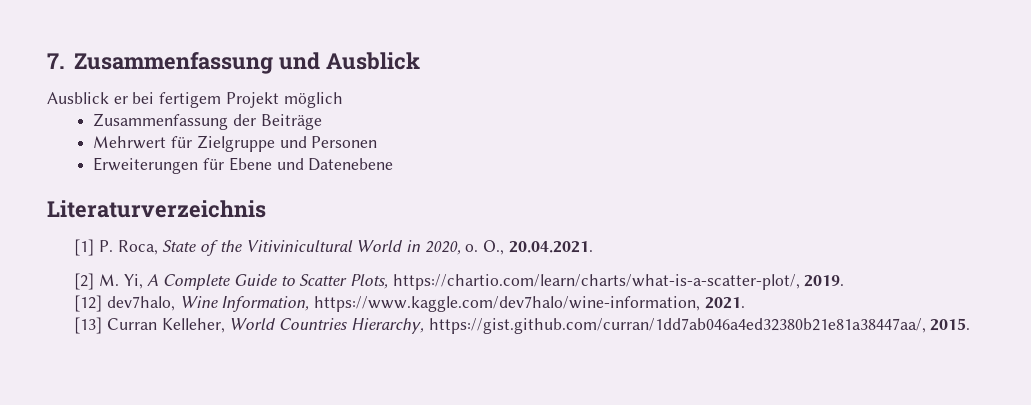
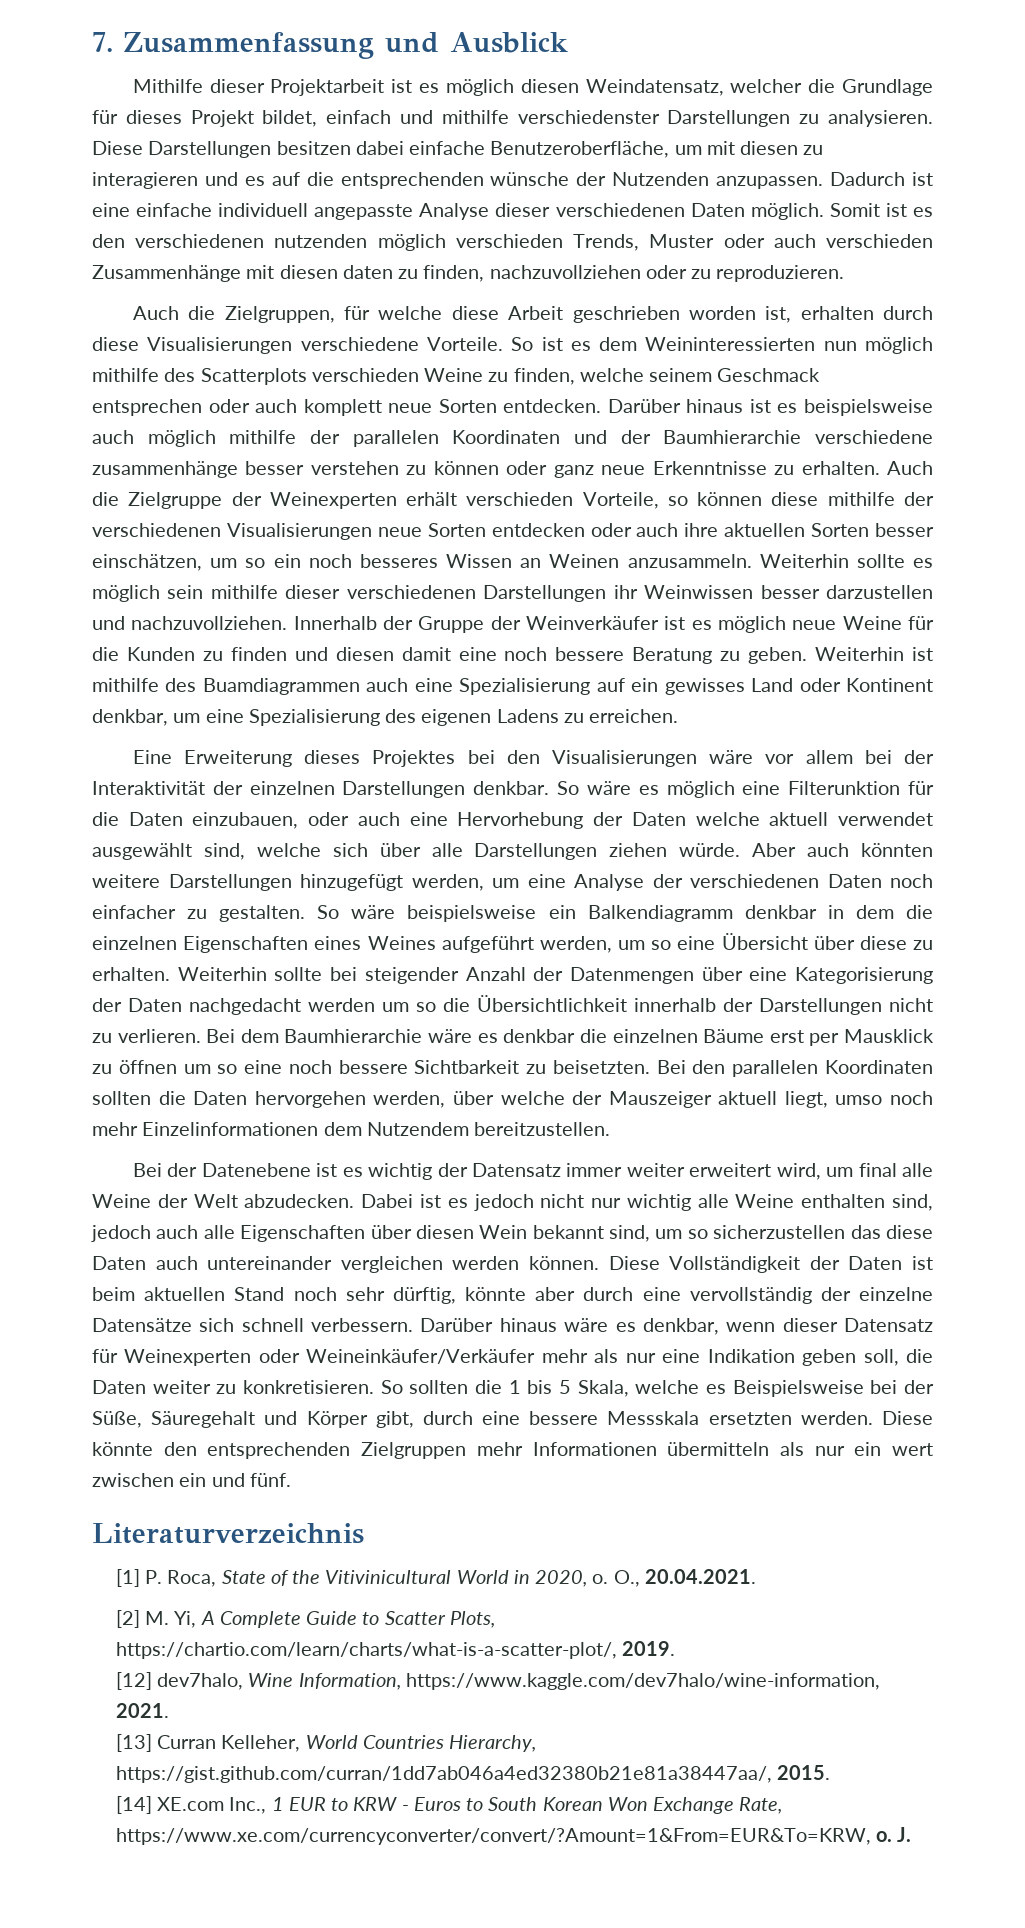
- Ausblick er bei fertigem Projekt möglich
- Zusammenfassung der Beiträge
- Mehrwert für Zielgruppe und Personen
- Erweiterungen für Ebene und Datenebene
+ Mithilfe dieser Projektarbeit ist es möglich diesen Weindatensatz, welcher die Grundlage für dieses Projekt bildet, einfach und mithilfe verschiedenster Darstellungen zu analysieren. Diese Darstellungen besitzen dabei einfache Benutzeroberfläche, um mit diesen zu interagieren und es auf die entsprechenden wünsche der Nutzenden anzupassen. Dadurch ist eine einfache individuell angepasste Analyse dieser verschiedenen Daten möglich. Somit ist es den verschiedenen nutzenden möglich verschieden Trends, Muster oder auch verschieden Zusammenhänge mit diesen daten zu finden, nachzuvollziehen oder zu reproduzieren.
+ Auch die Zielgruppen, für welche diese Arbeit geschrieben worden ist, erhalten durch diese Visualisierungen verschiedene Vorteile. So ist es dem Weininteressierten nun möglich mithilfe des Scatterplots verschieden Weine zu finden, welche seinem Geschmack entsprechen oder auch komplett neue Sorten entdecken. Darüber hinaus ist es beispielsweise auch möglich mithilfe der parallelen Koordinaten und der Baumhierarchie verschiedene zusammenhänge besser verstehen zu können oder ganz neue Erkenntnisse zu erhalten. Auch die Zielgruppe der Weinexperten erhält verschieden Vorteile, so können diese mithilfe der verschiedenen Visualisierungen neue Sorten entdecken oder auch ihre aktuellen Sorten besser einschätzen, um so ein noch besseres Wissen an Weinen anzusammeln. Weiterhin sollte es möglich sein mithilfe dieser verschiedenen Darstellungen ihr Weinwissen besser darzustellen und nachzuvollziehen. Innerhalb der Gruppe der Weinverkäufer ist es möglich neue Weine für die Kunden zu finden und diesen damit eine noch bessere Beratung zu geben. Weiterhin ist mithilfe des Buamdiagrammen auch eine Spezialisierung auf ein gewisses Land oder Kontinent denkbar, um eine Spezialisierung des eigenen Ladens zu erreichen.
+ Eine Erweiterung dieses Projektes bei den Visualisierungen wäre vor allem bei der Interaktivität der einzelnen Darstellungen denkbar. So wäre es möglich eine Filterunktion für die Daten einzubauen, oder auch eine Hervorhebung der Daten welche aktuell verwendet ausgewählt sind, welche sich über alle Darstellungen ziehen würde. Aber auch könnten weitere Darstellungen hinzugefügt werden, um eine Analyse der verschiedenen Daten noch einfacher zu gestalten. So wäre beispielsweise ein Balkendiagramm denkbar in dem die einzelnen Eigenschaften eines Weines aufgeführt werden, um so eine Übersicht über diese zu erhalten. Weiterhin sollte bei steigender Anzahl der Datenmengen über eine Kategorisierung der Daten nachgedacht werden um so die Übersichtlichkeit innerhalb der Darstellungen nicht zu verlieren. Bei dem Baumhierarchie wäre es denkbar die einzelnen Bäume erst per Mausklick zu öffnen um so eine noch bessere Sichtbarkeit zu beisetzten. Bei den parallelen Koordinaten sollten die Daten hervorgehen werden, über welche der Mauszeiger aktuell liegt, umso noch mehr Einzelinformationen dem Nutzendem bereitzustellen.
+ Bei der Datenebene ist es wichtig der Datensatz immer weiter erweitert wird, um final alle Weine der Welt abzudecken. Dabei ist es jedoch nicht nur wichtig alle Weine enthalten sind, jedoch auch alle Eigenschaften über diesen Wein bekannt sind, um so sicherzustellen das diese Daten auch untereinander vergleichen werden können. Diese Vollständigkeit der Daten ist beim aktuellen Stand noch sehr dürftig, könnte aber durch eine vervollständig der einzelne Datensätze sich schnell verbessern. Darüber hinaus wäre es denkbar, wenn dieser Datensatz für Weinexperten oder Weineinkäufer/Verkäufer mehr als nur eine Indikation geben soll, die Daten weiter zu konkretisieren. So sollten die 1 bis 5 Skala, welche es Beispielsweise bei der Süße, Säuregehalt und Körper gibt, durch eine bessere Messskala ersetzten werden. Diese könnte den entsprechenden Zielgruppen mehr Informationen übermitteln als nur ein wert zwischen ein und fünf.
+ [14] XE.com Inc., 1 EUR to KRW - Euros to South Korean Won Exchange Rate, https://www.xe.com/currencyconverter/convert/?Amount=1&From=EUR&To=KRW, o. J.

